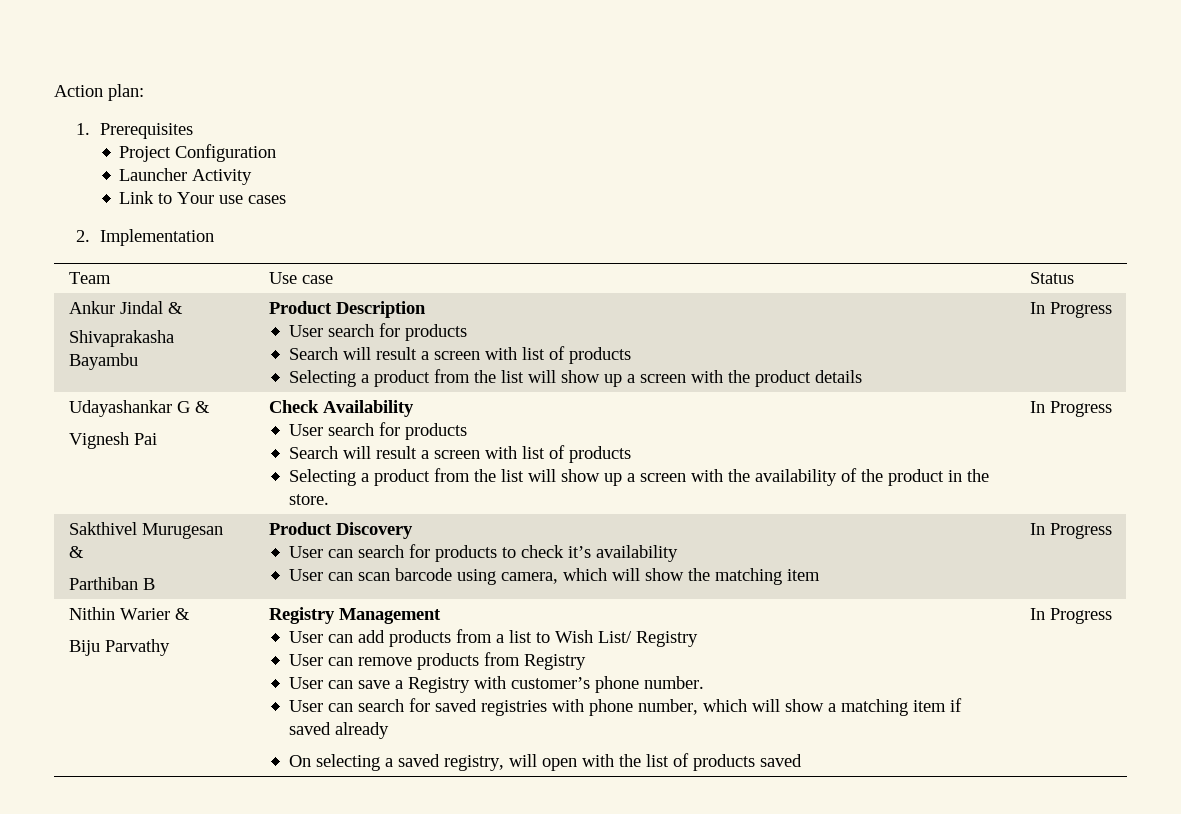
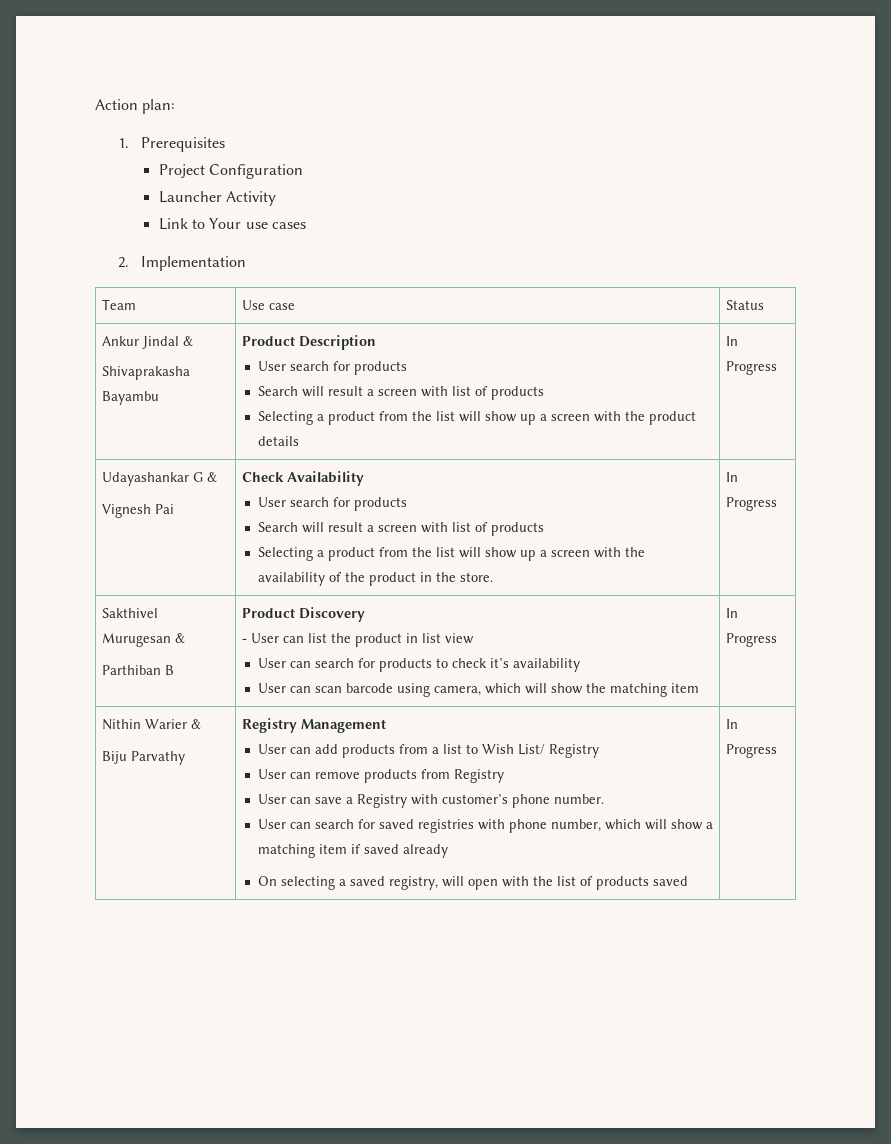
  Sakthivel Murugesan &
  Parthiban B | Product Discovery
+ - User can list the product in list view

